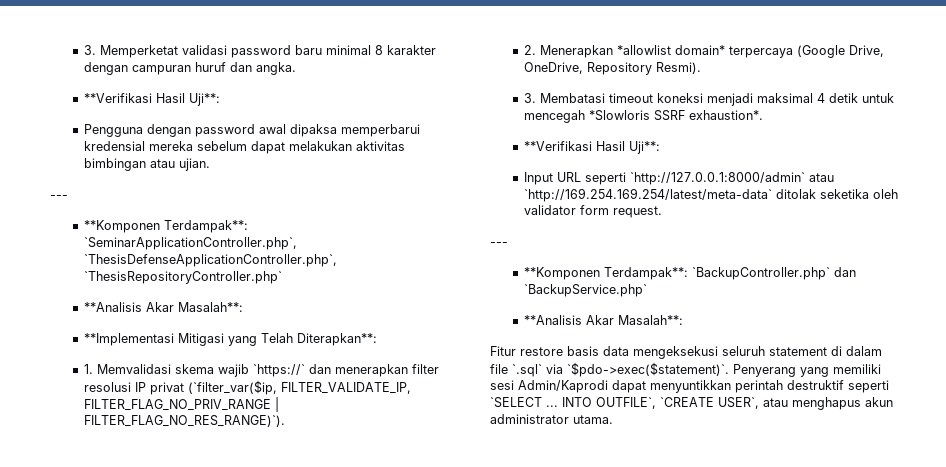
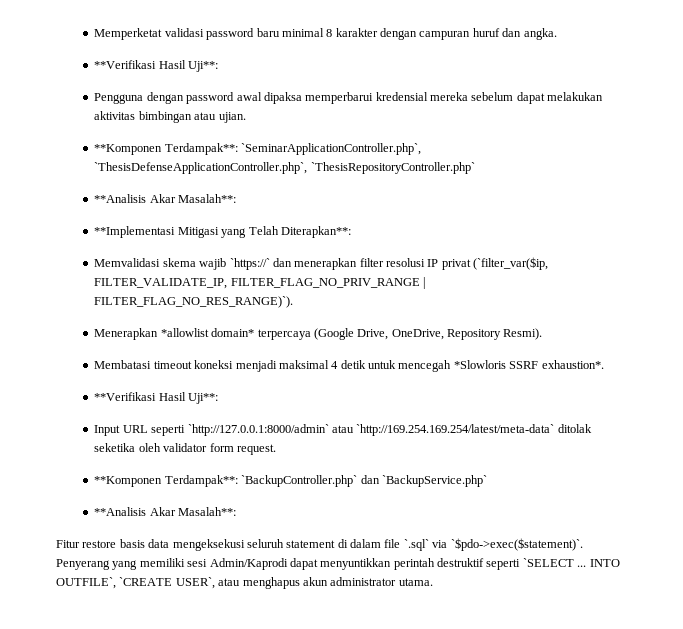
- 3. Memperketat validasi password baru minimal 8 karakter dengan campuran huruf dan angka.
+ Memperketat validasi password baru minimal 8 karakter dengan campuran huruf dan angka.
  Pengguna dengan password awal dipaksa memperbarui kredensial mereka sebelum dapat melakukan aktivitas bimbingan atau ujian.
- ---
- 1. Memvalidasi skema wajib `https://` dan menerapkan filter resolusi IP privat (`filter_var($ip, FILTER_VALIDATE_IP, FILTER_FLAG_NO_PRIV_RANGE | FILTER_FLAG_NO_RES_RANGE)`).
+ Memvalidasi skema wajib `https://` dan menerapkan filter resolusi IP privat (`filter_var($ip, FILTER_VALIDATE_IP, FILTER_FLAG_NO_PRIV_RANGE | FILTER_FLAG_NO_RES_RANGE)`).
- 2. Menerapkan *allowlist domain* terpercaya (Google Drive, OneDrive, Repository Resmi).
+ Menerapkan *allowlist domain* terpercaya (Google Drive, OneDrive, Repository Resmi).
- 3. Membatasi timeout koneksi menjadi maksimal 4 detik untuk mencegah *Slowloris SSRF exhaustion*.
+ Membatasi timeout koneksi menjadi maksimal 4 detik untuk mencegah *Slowloris SSRF exhaustion*.
  Input URL seperti `http://127.0.0.1:8000/admin` atau `http://169.254.169.254/latest/meta-data` ditolak seketika oleh validator form request.
- ---

